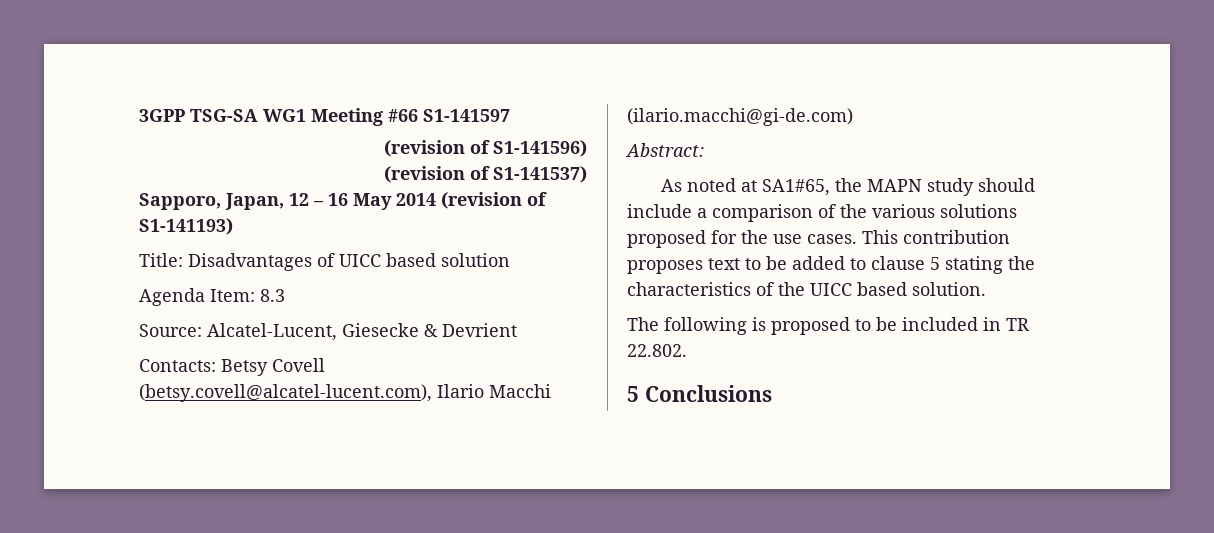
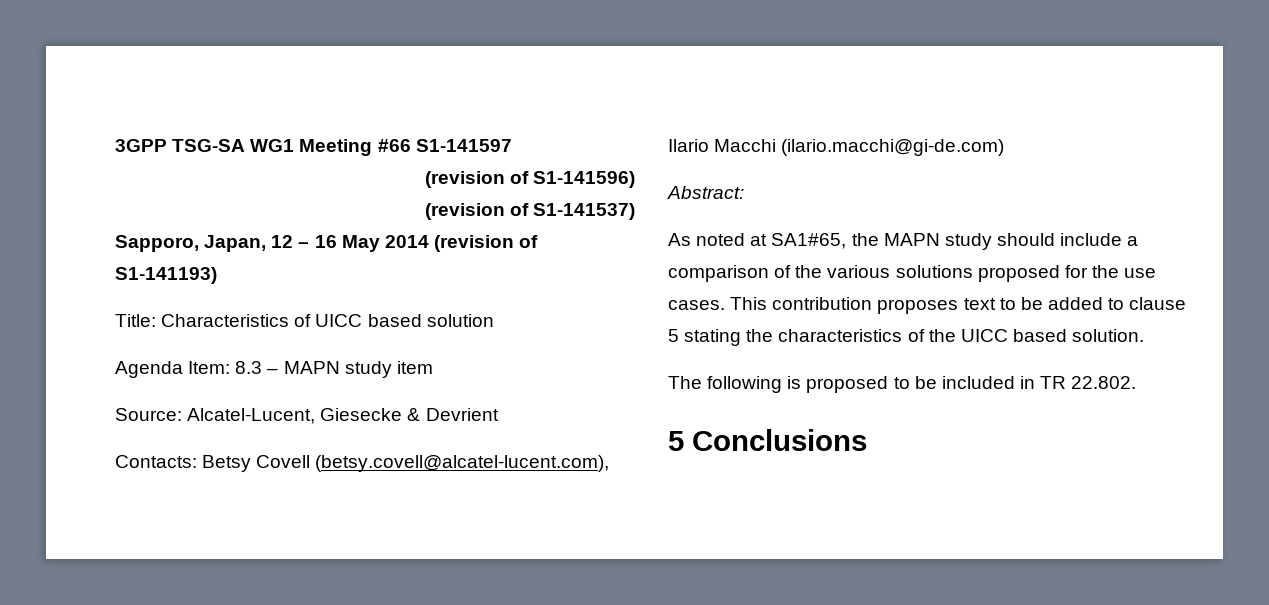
- Title: Disadvantages of UICC based solution
+ Title: Characteristics of UICC based solution
- Agenda Item: 8.3
+ Agenda Item: 8.3 – MAPN study item

